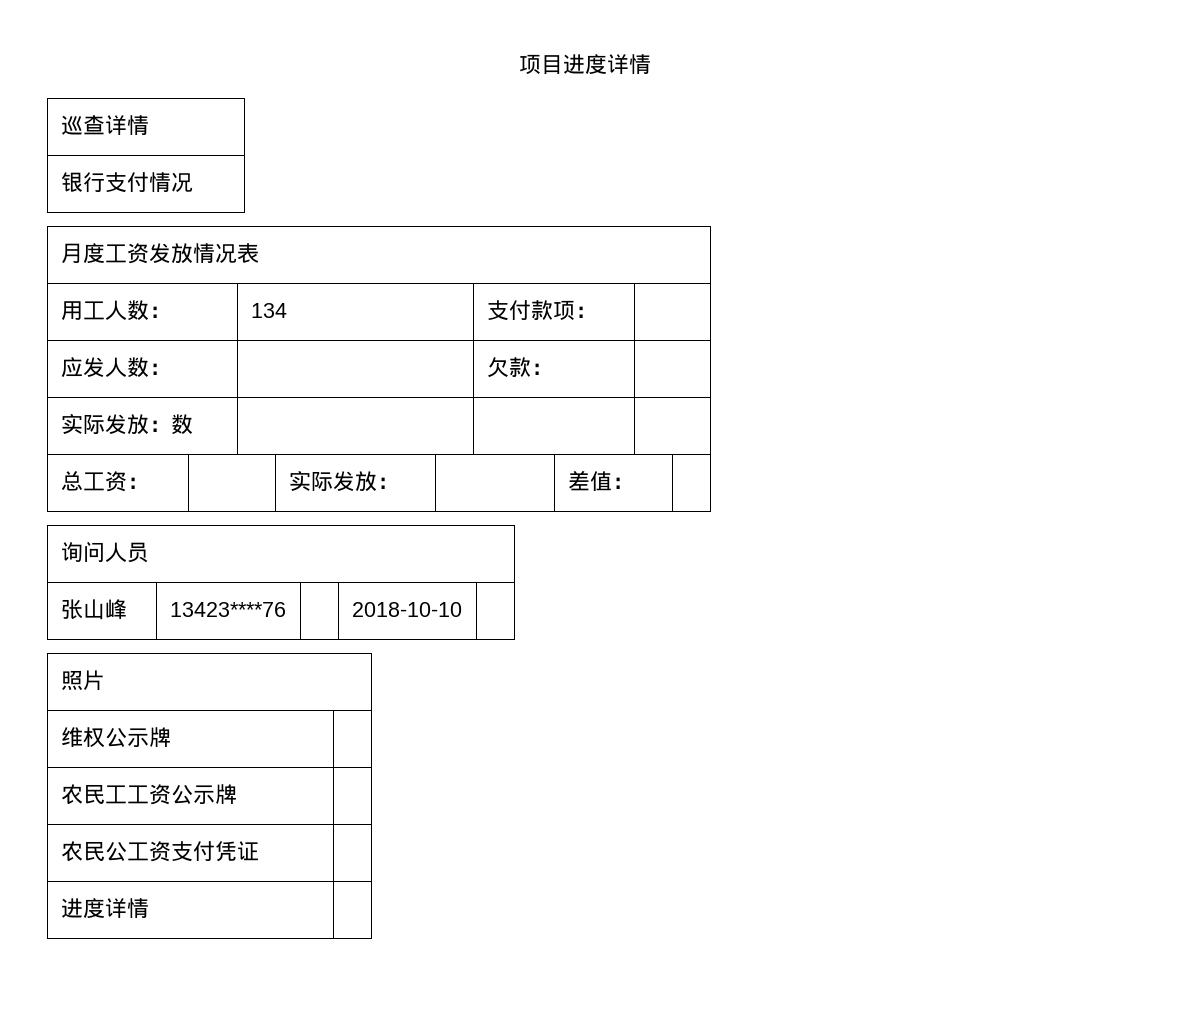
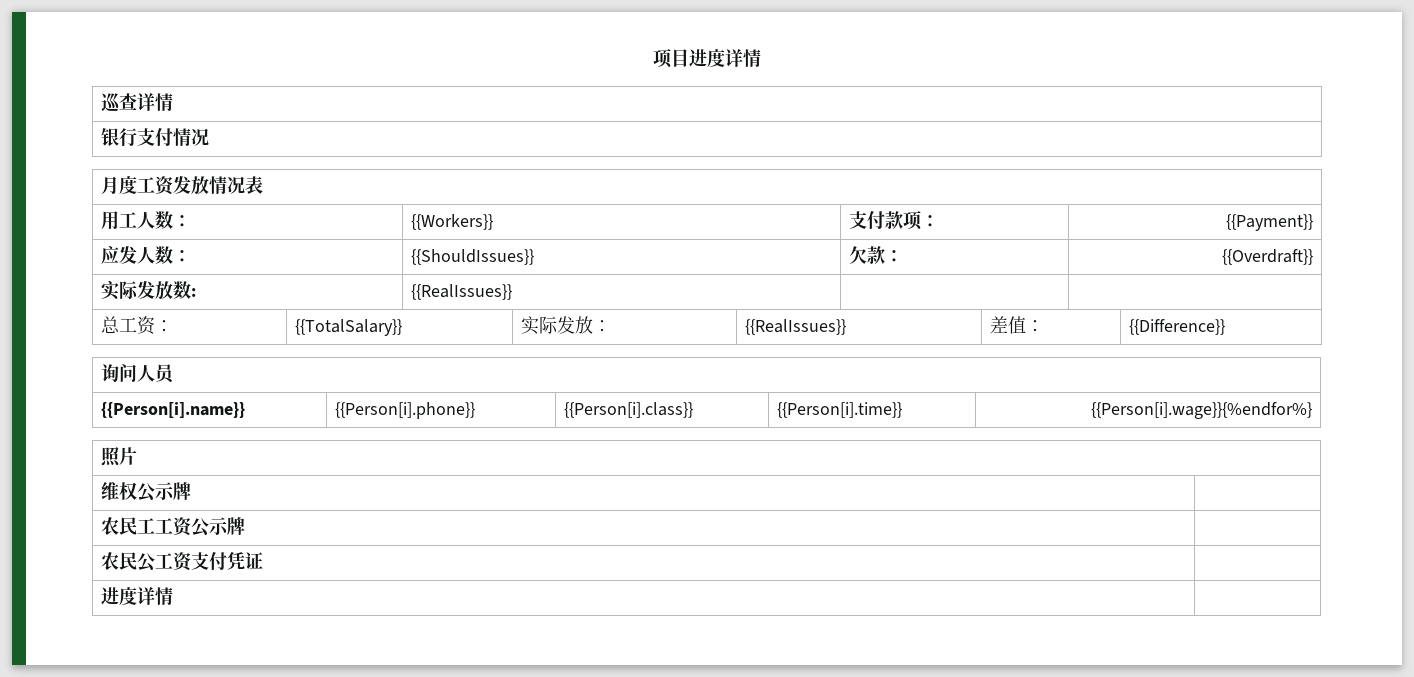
- 用工人数： | 134 | 支付款项： |
+ 用工人数： | {{Workers}} | 支付款项： | {{Payment}}
- 应发人数： | | 欠款： |
- 实际发放：数 | | |
+ 应发人数： | {{ShouldIssues}} | 欠款： | {{Overdraft}}
+ 实际发放数: | {{RealIssues}} | |
- 总工资： | | 实际发放： | | 差值： |
+ 总工资： | {{TotalSalary}} | 实际发放： | {{RealIssues}} | 差值： | {{Difference}}
- 张山峰 | 13423****76 | | 2018-10-10 |
+ {{Person[i].name}} | {{Person[i].phone}} | {{Person[i].class}} | {{Person[i].time}} | {{Person[i].wage}}{%endfor%}

